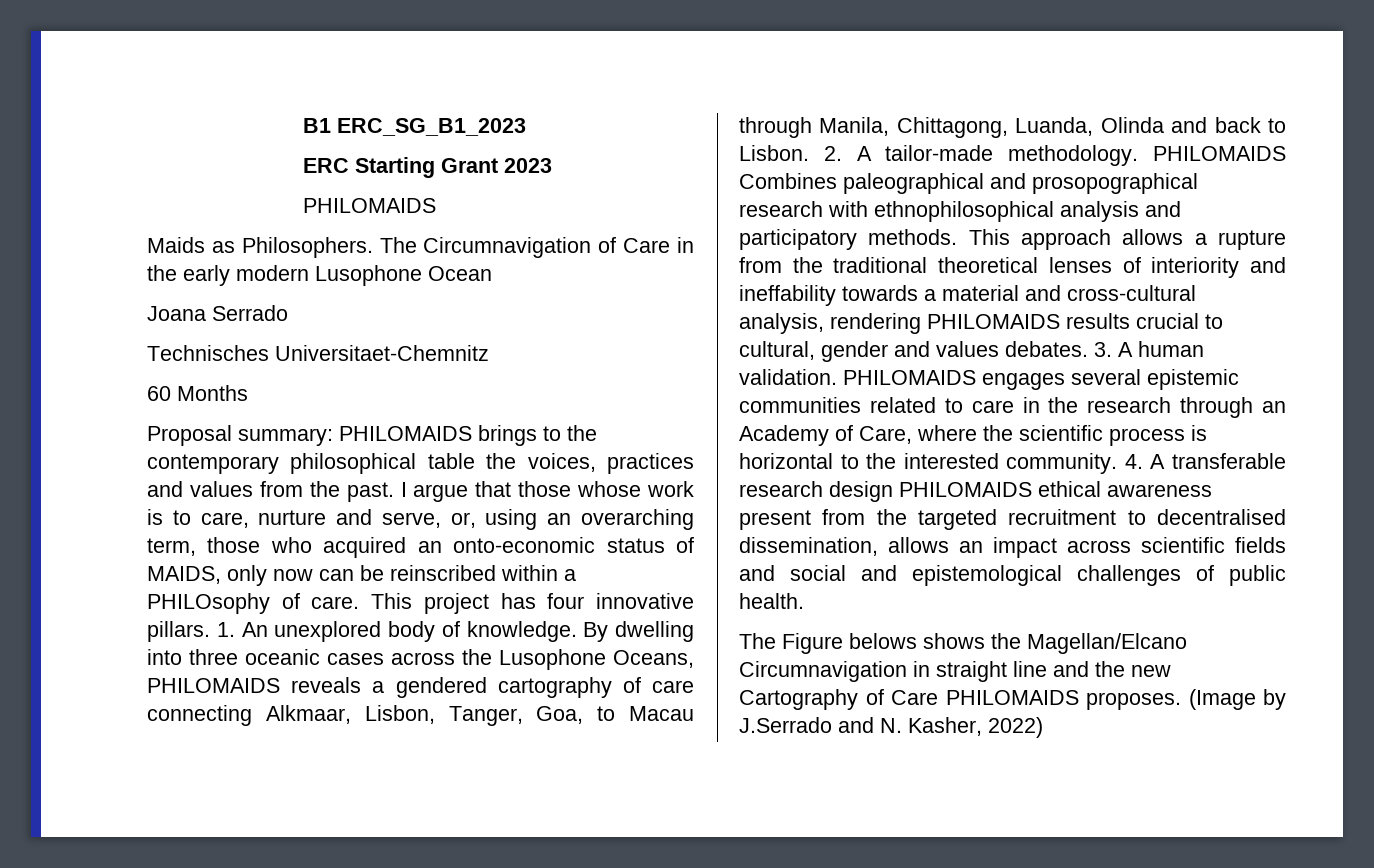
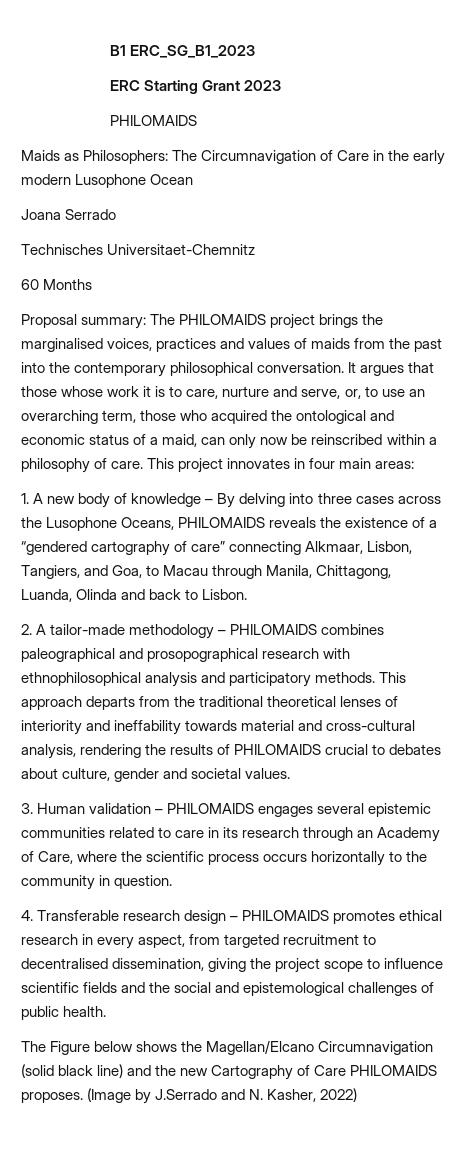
- Maids as Philosophers. The Circumnavigation of Care in the early modern Lusophone Ocean
+ Maids as Philosophers: The Circumnavigation of Care in the early modern Lusophone Ocean
- Proposal summary: PHILOMAIDS brings to the contemporary philosophical table the voices, practices and values from the past. I argue that those whose work is to care, nurture and serve, or, using an overarching term, those who acquired an onto-economic status of MAIDS, only now can be reinscribed within a PHILOsophy of care.
+ Proposal summary: The PHILOMAIDS project brings the marginalised voices, practices and values of maids from the past into the contemporary philosophical conversation. It argues that those whose work it is to care, nurture and serve, or, to use an overarching term, those who acquired the ontological and economic status of a maid, can only now be reinscribed within a philosophy of care.
- This project has four innovative pillars. 1. An unexplored body of knowledge. By dwelling into three oceanic cases across the Lusophone Oceans, PHILOMAIDS reveals a gendered cartography of care connecting Alkmaar, Lisbon, Tanger, Goa, to Macau through Manila, Chittagong, Luanda, Olinda and back to Lisbon. 2. A tailor-made methodology. PHILOMAIDS Combines paleographical and prosopographical research with ethnophilosophical analysis and participatory methods.
+ This project innovates in four main areas:
+ 1. A new body of knowledge – By delving into three cases across the Lusophone Oceans, PHILOMAIDS reveals the existence of a “gendered cartography of care” connecting Alkmaar, Lisbon, Tangiers, and Goa, to Macau through Manila, Chittagong, Luanda, Olinda and back to Lisbon.
+ 2. A tailor-made methodology – PHILOMAIDS combines paleographical and prosopographical research with ethnophilosophical analysis and participatory methods.
- This approach allows a rupture from the traditional theoretical lenses of interiority and ineffability towards a material and cross-cultural analysis, rendering PHILOMAIDS results crucial to cultural, gender and values debates. 3. A human validation. PHILOMAIDS engages several epistemic communities related to care in the research through an Academy of Care, where the scientific process is horizontal to the interested community. 4. A transferable research design PHILOMAIDS ethical awareness present from the targeted recruitment to decentralised dissemination, allows an impact across scientific fields and social and epistemological challenges of public health.
+ This approach departs from the traditional theoretical lenses of interiority and ineffability towards material and cross-cultural analysis, rendering the results of PHILOMAIDS crucial to debates about culture, gender and societal values.
+ 3. Human validation – PHILOMAIDS engages several epistemic communities related to care in its research through an Academy of Care, where the scientific process occurs horizontally to the community in question.
+ 4. Transferable research design – PHILOMAIDS promotes ethical research in every aspect, from targeted recruitment to decentralised dissemination, giving the project scope to influence scientific fields and the social and epistemological challenges of public health.
- The Figure belows shows the Magellan/Elcano Circumnavigation in straight line and the new Cartography of Care PHILOMAIDS proposes.
+ The Figure below shows the Magellan/Elcano Circumnavigation (solid black line) and the new Cartography of Care PHILOMAIDS proposes.

